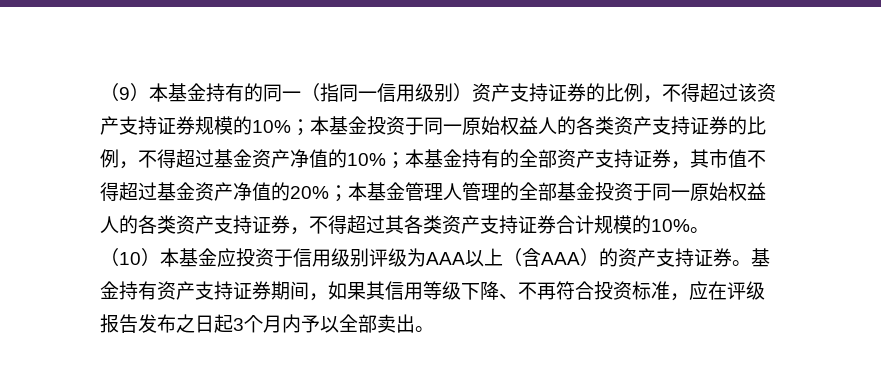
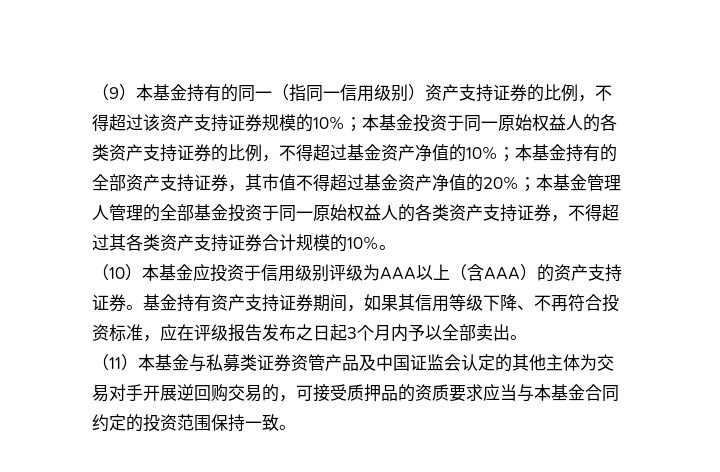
+ （11）本基金与私募类证券资管产品及中国证监会认定的其他主体为交易对手开展逆回购交易的，可接受质押品的资质要求应当与本基金合同约定的投资范围保持一致。

